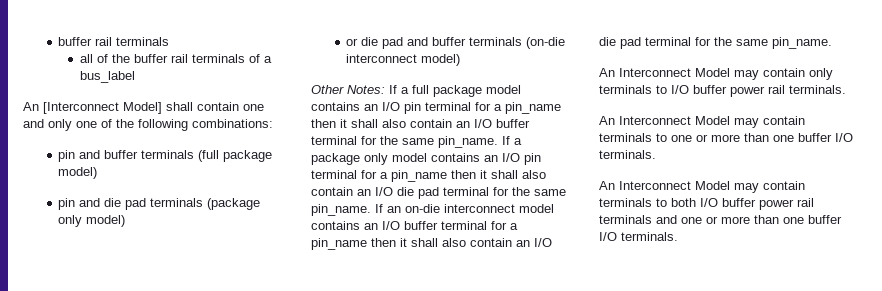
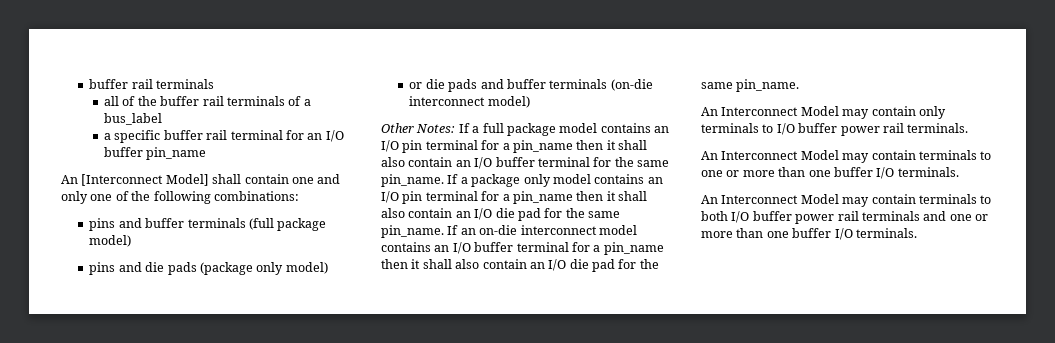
+ a specific buffer rail terminal for an I/O buffer pin_name
- pin and buffer terminals (full package model)
+ pins and buffer terminals (full package model)
- pin and die pad terminals (package only model)
+ pins and die pads (package only model)
- or die pad and buffer terminals (on-die interconnect model)
+ or die pads and buffer terminals (on-die interconnect model)
- If a package only model contains an I/O pin terminal for a pin_name then it shall also contain an I/O die pad terminal for the same pin_name.
+ If a package only model contains an I/O pin terminal for a pin_name then it shall also contain an I/O die pad for the same pin_name.
- If an on-die interconnect model contains an I/O buffer terminal for a pin_name then it shall also contain an I/O die pad terminal for the same pin_name.
+ If an on-die interconnect model contains an I/O buffer terminal for a pin_name then it shall also contain an I/O die pad for the same pin_name.

